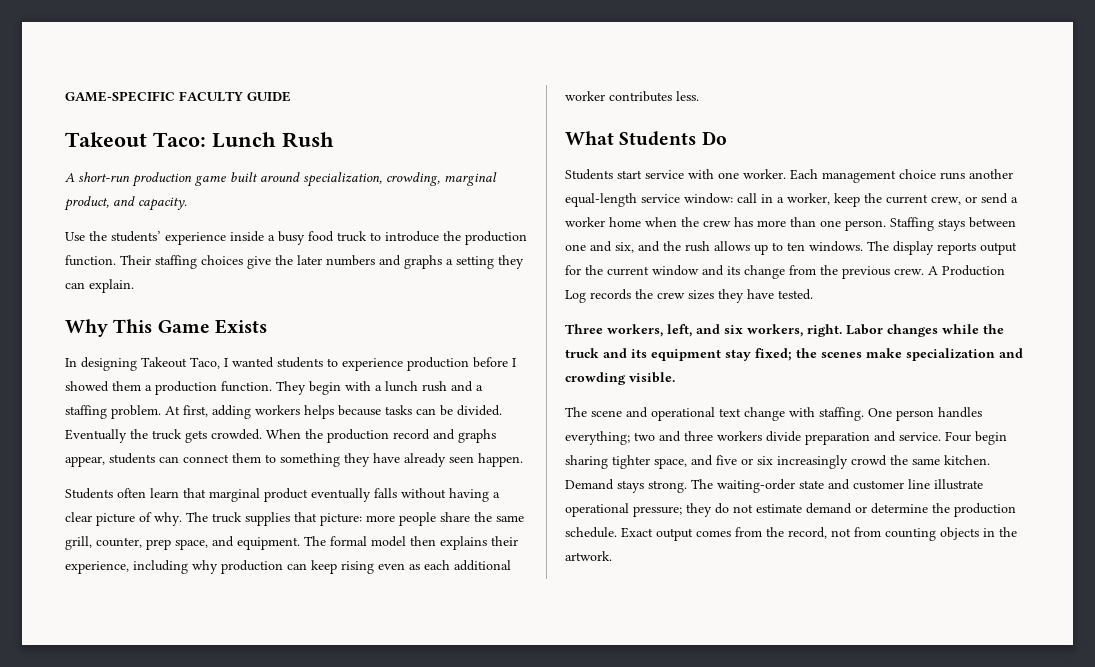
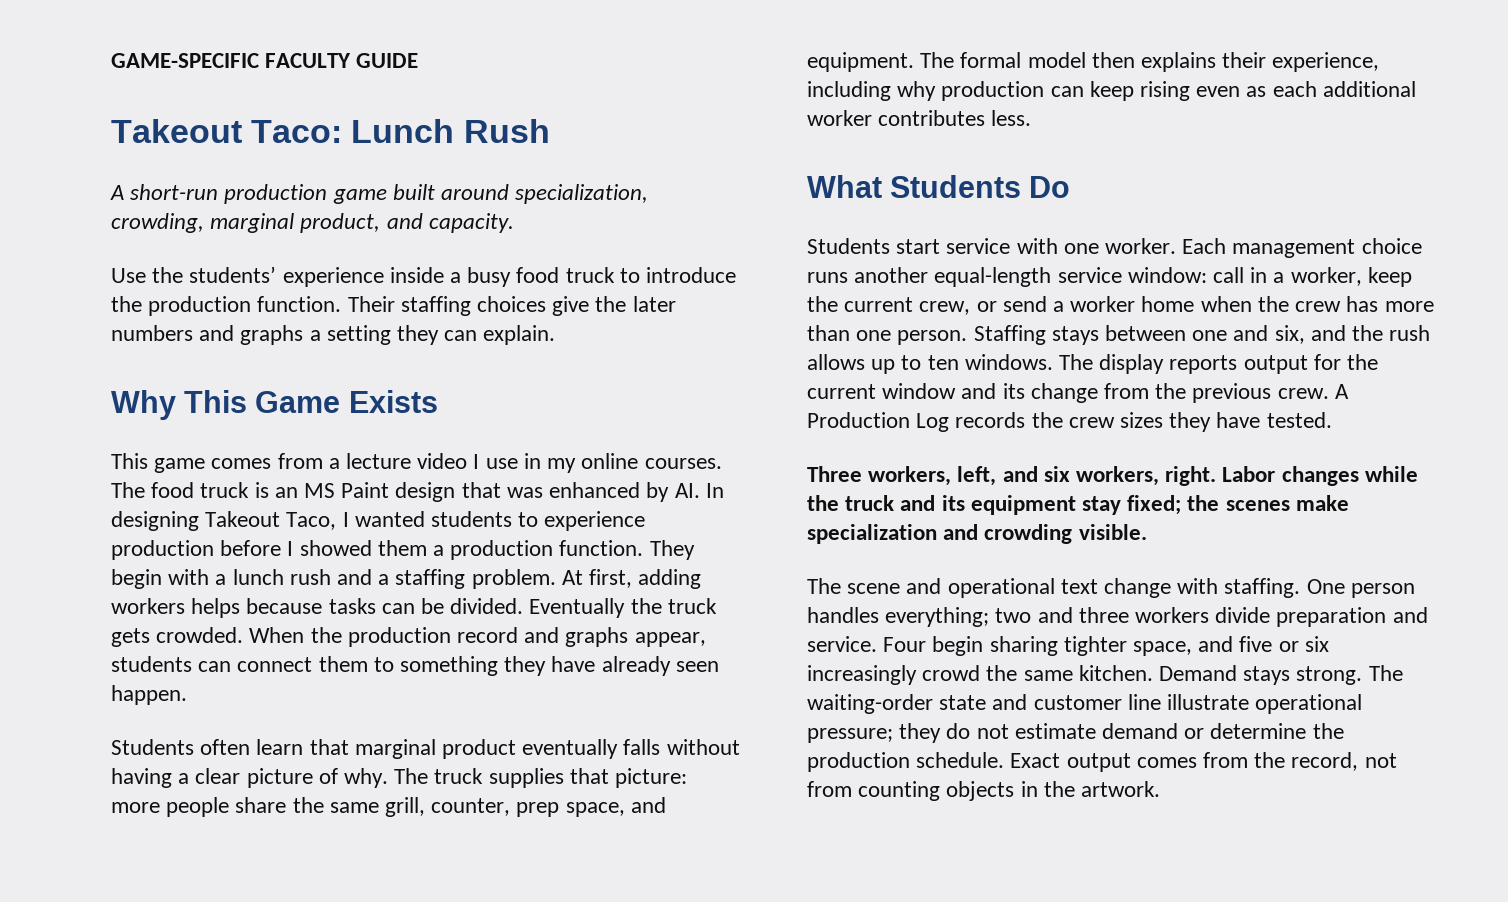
- In designing Takeout Taco, I wanted students to experience production before I showed them a production function.
+ This game comes from a lecture video I use in my online courses. The food truck is an MS Paint design that was enhanced by AI. In designing Takeout Taco, I wanted students to experience production before I showed them a production function.

